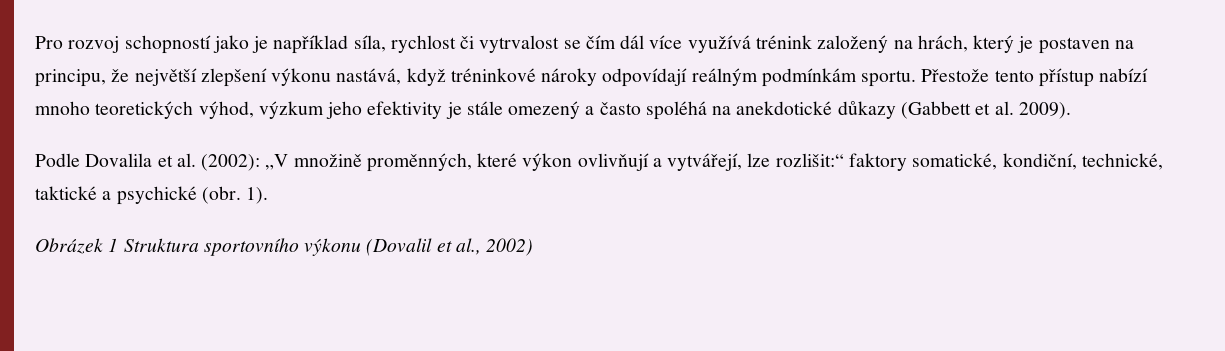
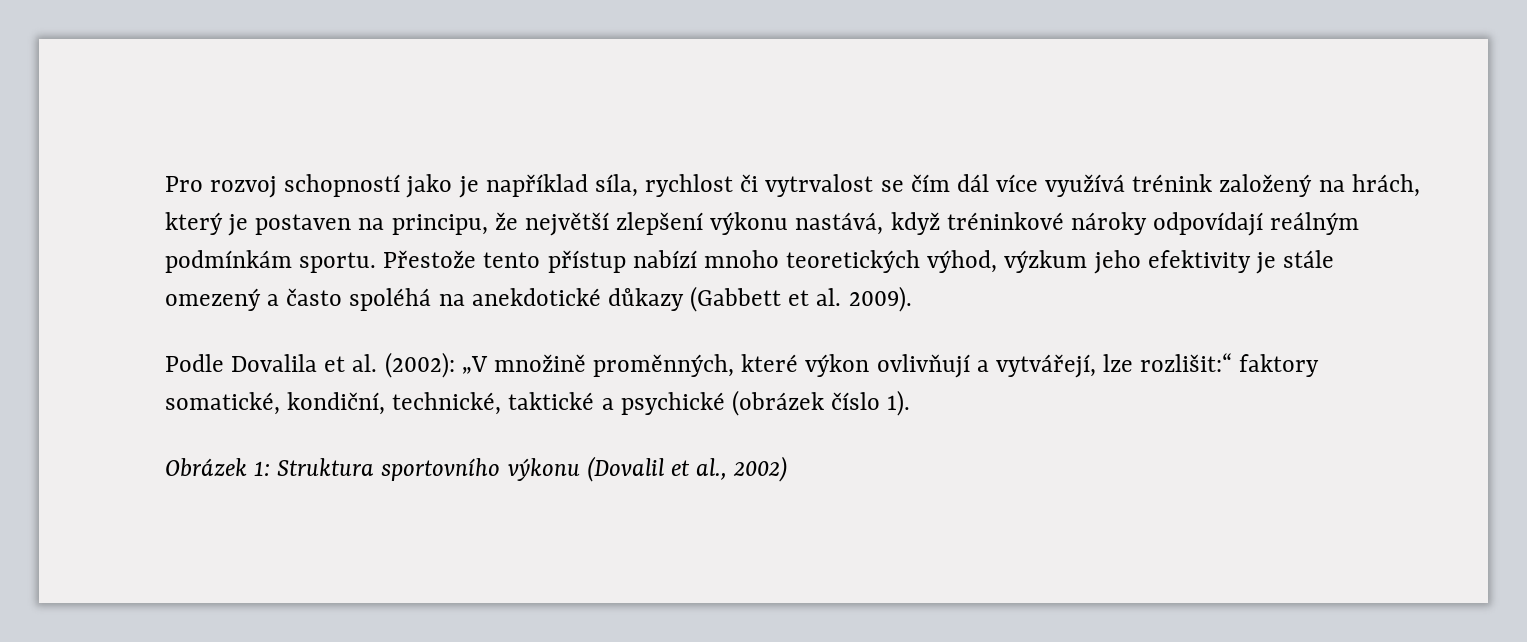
- Podle Dovalila et al. (2002): „V množině proměnných, které výkon ovlivňují a vytvářejí, lze rozlišit:“ faktory somatické, kondiční, technické, taktické a psychické (obr. 1).
+ Podle Dovalila et al. (2002): „V množině proměnných, které výkon ovlivňují a vytvářejí, lze rozlišit:“ faktory somatické, kondiční, technické, taktické a psychické (obrázek číslo 1).
- Obrázek 1 Struktura sportovního výkonu (Dovalil et al., 2002)
+ Obrázek 1: Struktura sportovního výkonu (Dovalil et al., 2002)

